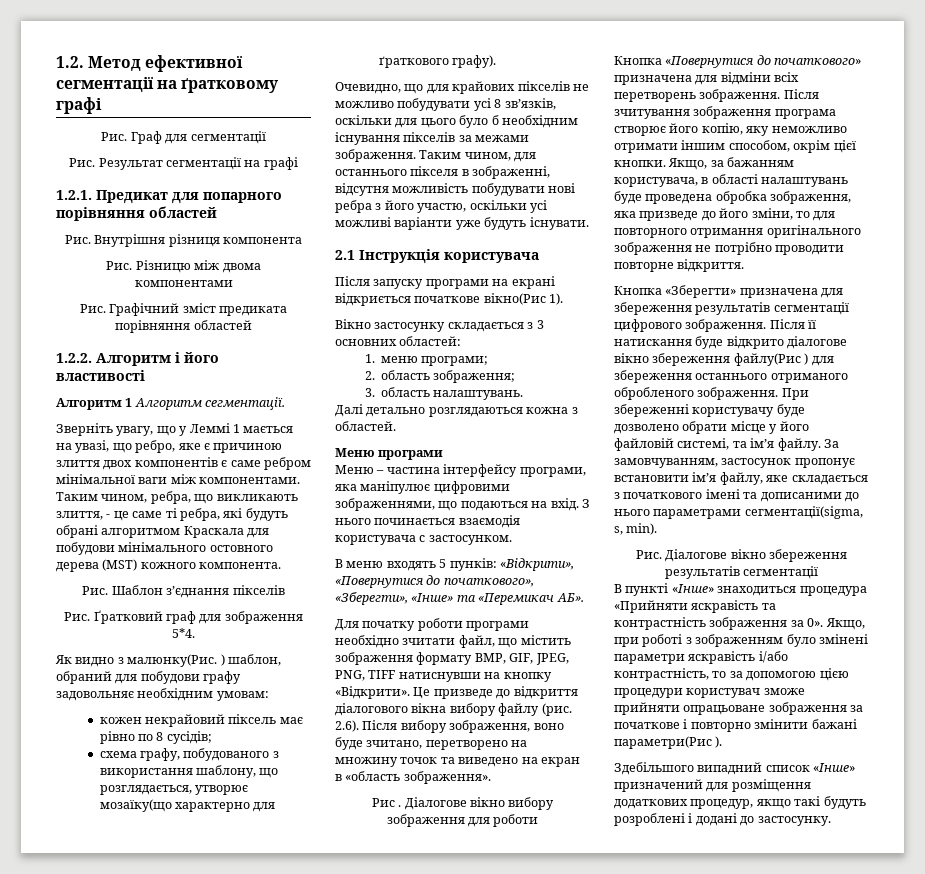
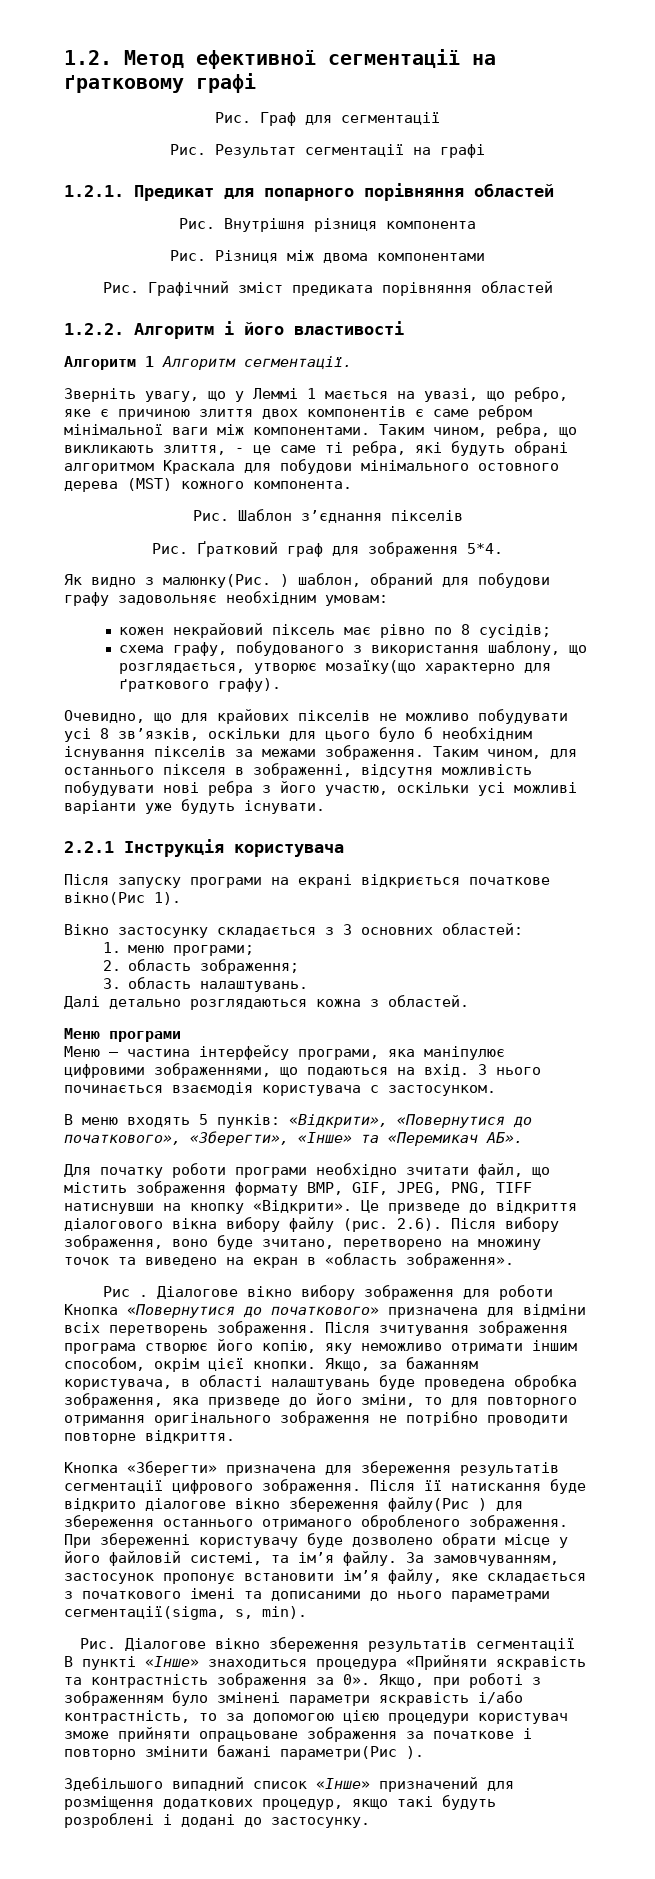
- Рис. Різницю між двома компонентами
+ Рис. Різниця між двома компонентами
- 2.1 Інструкція користувача
+ 2.2.1 Інструкція користувача

